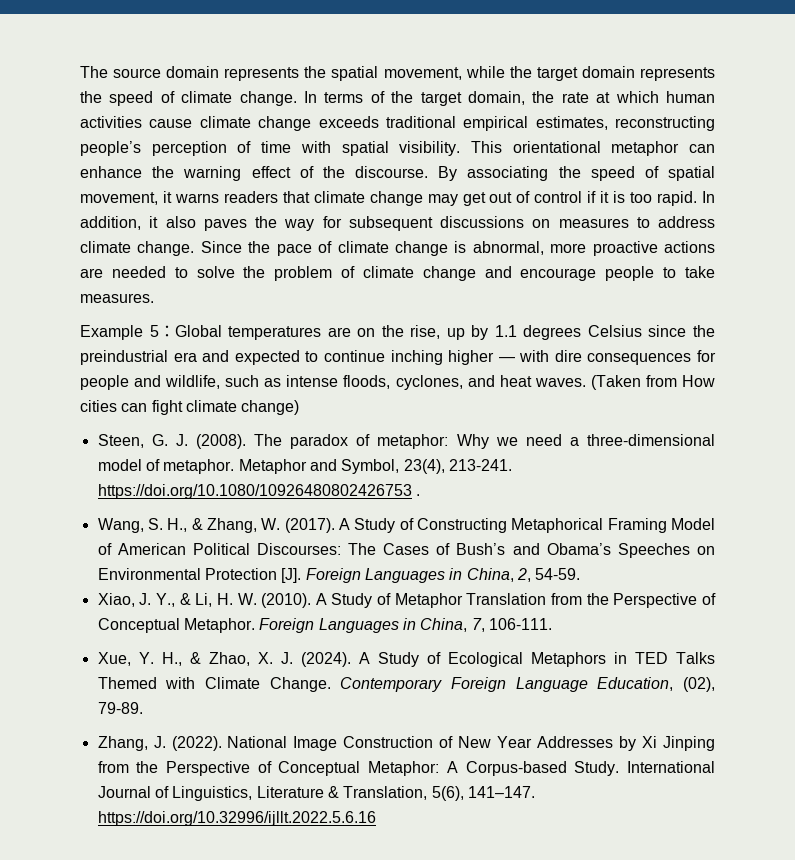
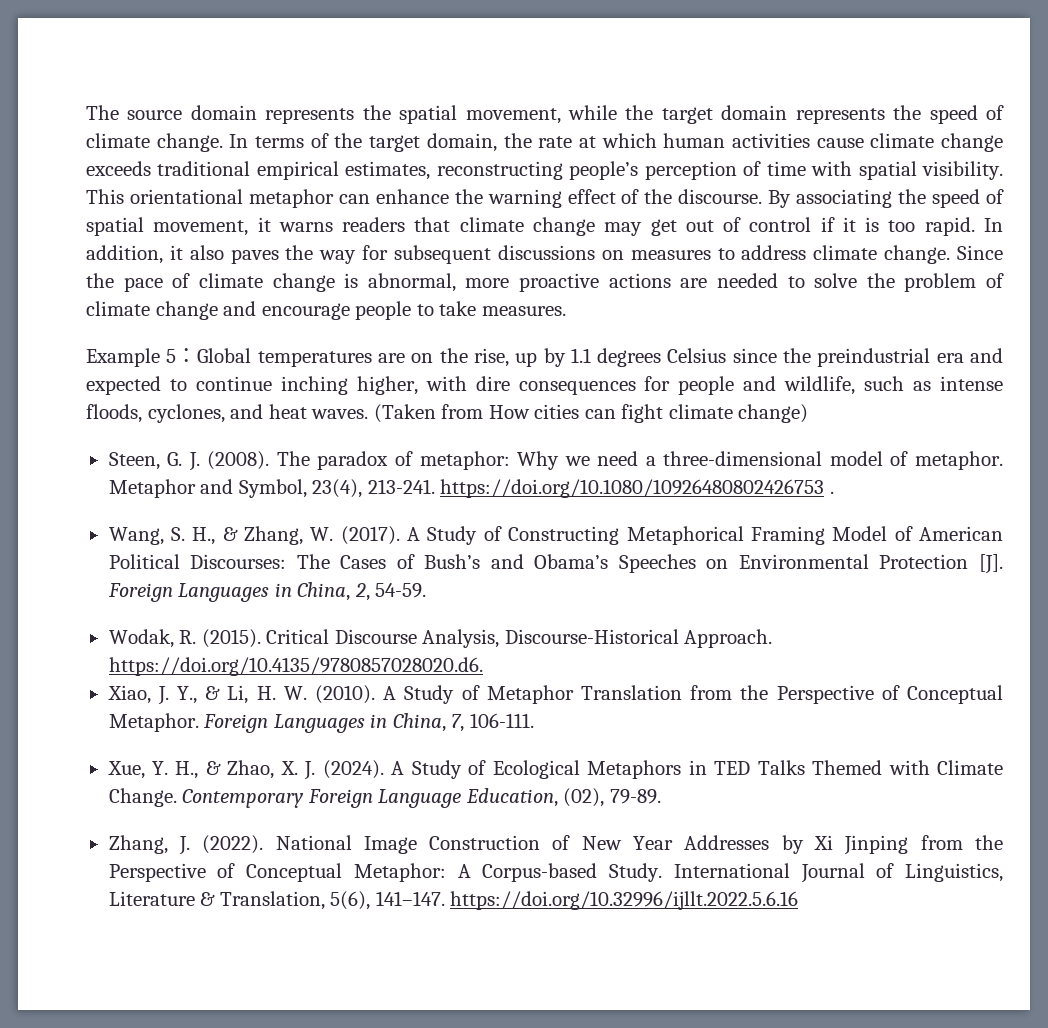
- Example 5：Global temperatures are on the rise, up by 1.1 degrees Celsius since the preindustrial era and expected to continue inching higher — with dire consequences for people and wildlife, such as intense floods, cyclones, and heat waves.
+ Example 5：Global temperatures are on the rise, up by 1.1 degrees Celsius since the preindustrial era and expected to continue inching higher, with dire consequences for people and wildlife, such as intense floods, cyclones, and heat waves.
+ Wodak, R. (2015). Critical Discourse Analysis, Discourse-Historical Approach. https://doi.org/10.4135/9780857028020.d6.

